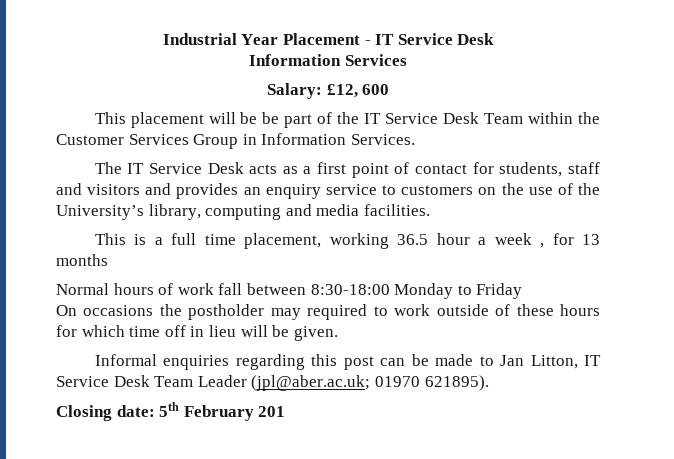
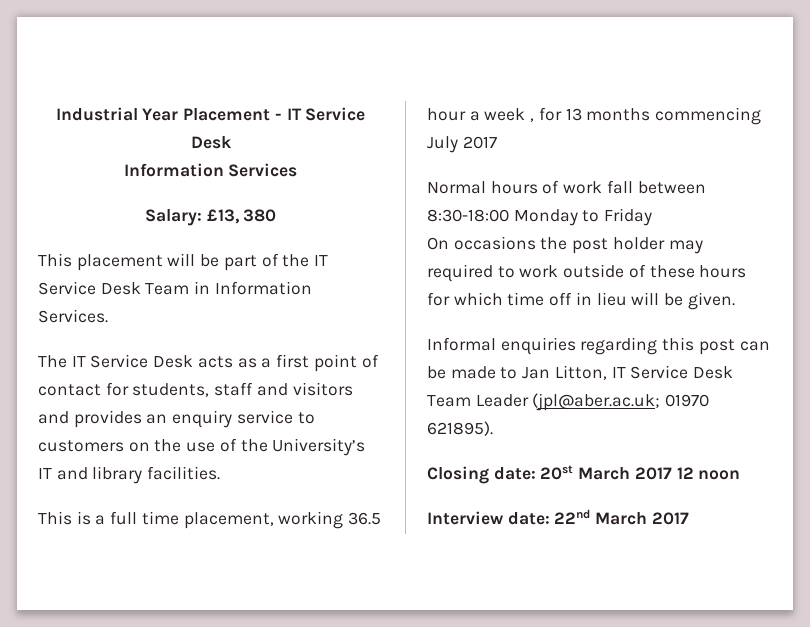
- Salary: £12, 600
+ Salary: £13, 380
- This placement will be be part of the IT Service Desk Team within the Customer Services Group in Information Services.
+ This placement will be part of the IT Service Desk Team in Information Services.
- The IT Service Desk acts as a first point of contact for students, staff and visitors and provides an enquiry service to customers on the use of the University’s library, computing and media facilities.
+ The IT Service Desk acts as a first point of contact for students, staff and visitors and provides an enquiry service to customers on the use of the University’s IT and library facilities.
- This is a full time placement, working 36.5 hour a week , for 13 months
+ This is a full time placement, working 36.5 hour a week , for 13 months commencing July 2017
- On occasions the postholder may required to work outside of these hours for which time off in lieu will be given.
+ On occasions the post holder may required to work outside of these hours for which time off in lieu will be given.
- Closing date: 5th February 201
+ Closing date: 20st March 2017 12 noon
+ Interview date: 22nd March 2017

